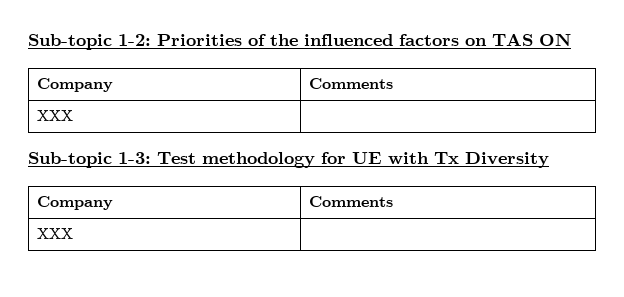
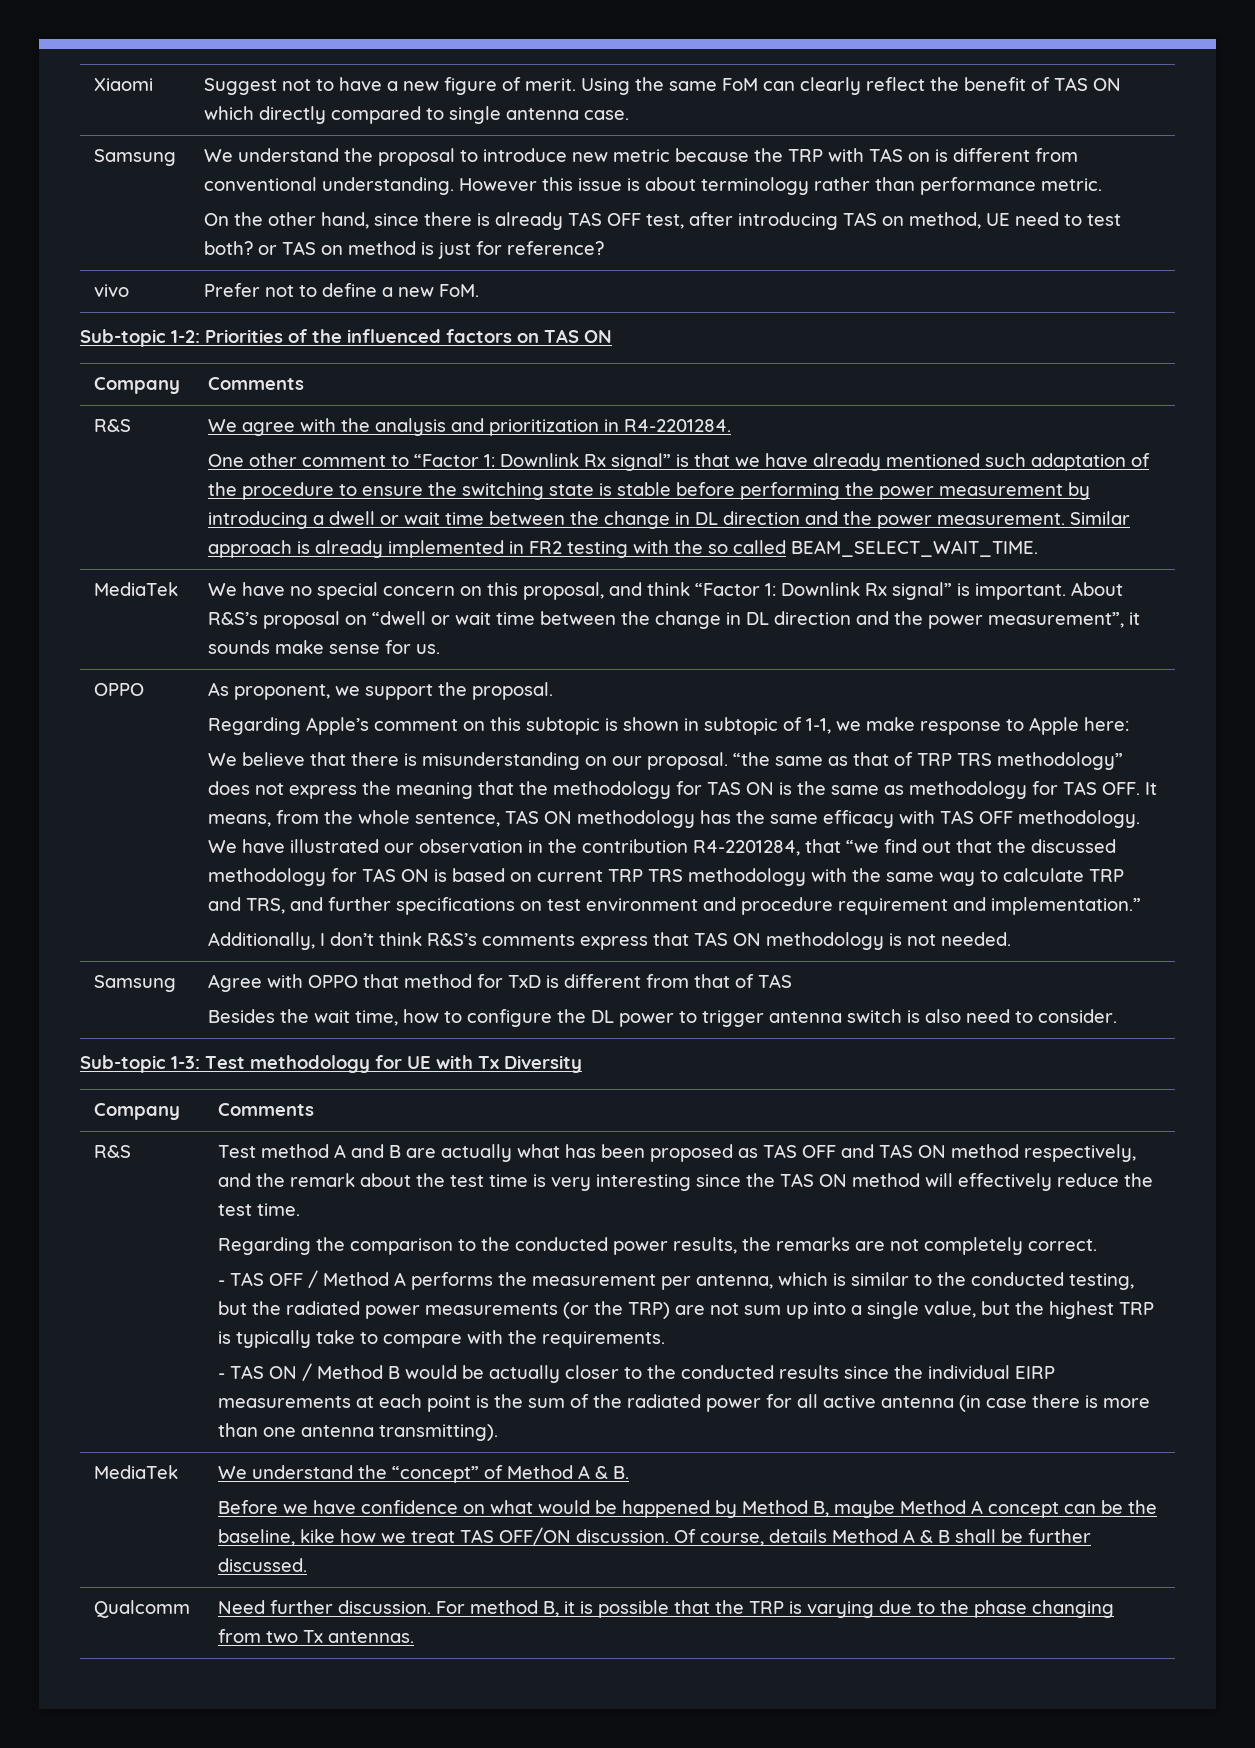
+ Xiaomi | Suggest not to have a new figure of merit. Using the same FoM can clearly reflect the benefit of TAS ON which directly compared to single antenna case.
+ Samsung | We understand the proposal to introduce new metric because the TRP with TAS on is different from conventional understanding. However this issue is about terminology rather than performance metric.
+ On the other hand, since there is already TAS OFF test, after introducing TAS on method, UE need to test both? or TAS on method is just for reference?
+ vivo | Prefer not to define a new FoM.
  Sub-topic 1-2: Priorities of the influenced factors on TAS ON
  Company | Comments
- XXX
+ R&S | We agree with the analysis and prioritization in R4-2201284.
+ One other comment to “Factor 1: Downlink Rx signal” is that we have already mentioned such adaptation of the procedure to ensure the switching state is stable before performing the power measurement by introducing a dwell or wait time between the change in DL direction and the power measurement. Similar approach is already implemented in FR2 testing with the so called BEAM_SELECT_WAIT_TIME.
+ MediaTek | We have no special concern on this proposal, and think “Factor 1: Downlink Rx signal” is important. About R&S’s proposal on “dwell or wait time between the change in DL direction and the power measurement”, it sounds make sense for us.
+ OPPO | As proponent, we support the proposal.
+ Regarding Apple’s comment on this subtopic is shown in subtopic of 1-1, we make response to Apple here:
+ We believe that there is misunderstanding on our proposal. “the same as that of TRP TRS methodology” does not express the meaning that the methodology for TAS ON is the same as methodology for TAS OFF. It means, from the whole sentence, TAS ON methodology has the same efficacy with TAS OFF methodology. We have illustrated our observation in the contribution R4-2201284, that “we find out that the discussed methodology for TAS ON is based on current TRP TRS methodology with the same way to calculate TRP and TRS, and further specifications on test environment and procedure requirement and implementation.”
+ Additionally, I don’t think R&S’s comments express that TAS ON methodology is not needed.
+ Samsung | Agree with OPPO that method for TxD is different from that of TAS
+ Besides the wait time, how to configure the DL power to trigger antenna switch is also need to consider.
  Sub-topic 1-3: Test methodology for UE with Tx Diversity
  Company | Comments
- XXX
+ R&S | Test method A and B are actually what has been proposed as TAS OFF and TAS ON method respectively, and the remark about the test time is very interesting since the TAS ON method will effectively reduce the test time.
+ Regarding the comparison to the conducted power results, the remarks are not completely correct.
+ - TAS OFF / Method A performs the measurement per antenna, which is similar to the conducted testing, but the radiated power measurements (or the TRP) are not sum up into a single value, but the highest TRP is typically take to compare with the requirements.
+ - TAS ON / Method B would be actually closer to the conducted results since the individual EIRP measurements at each point is the sum of the radiated power for all active antenna (in case there is more than one antenna transmitting).
+ MediaTek | We understand the “concept” of Method A & B.
+ Before we have confidence on what would be happened by Method B, maybe Method A concept can be the baseline, kike how we treat TAS OFF/ON discussion. Of course, details Method A & B shall be further discussed.
+ Qualcomm | Need further discussion. For method B, it is possible that the TRP is varying due to the phase changing from two Tx antennas.

